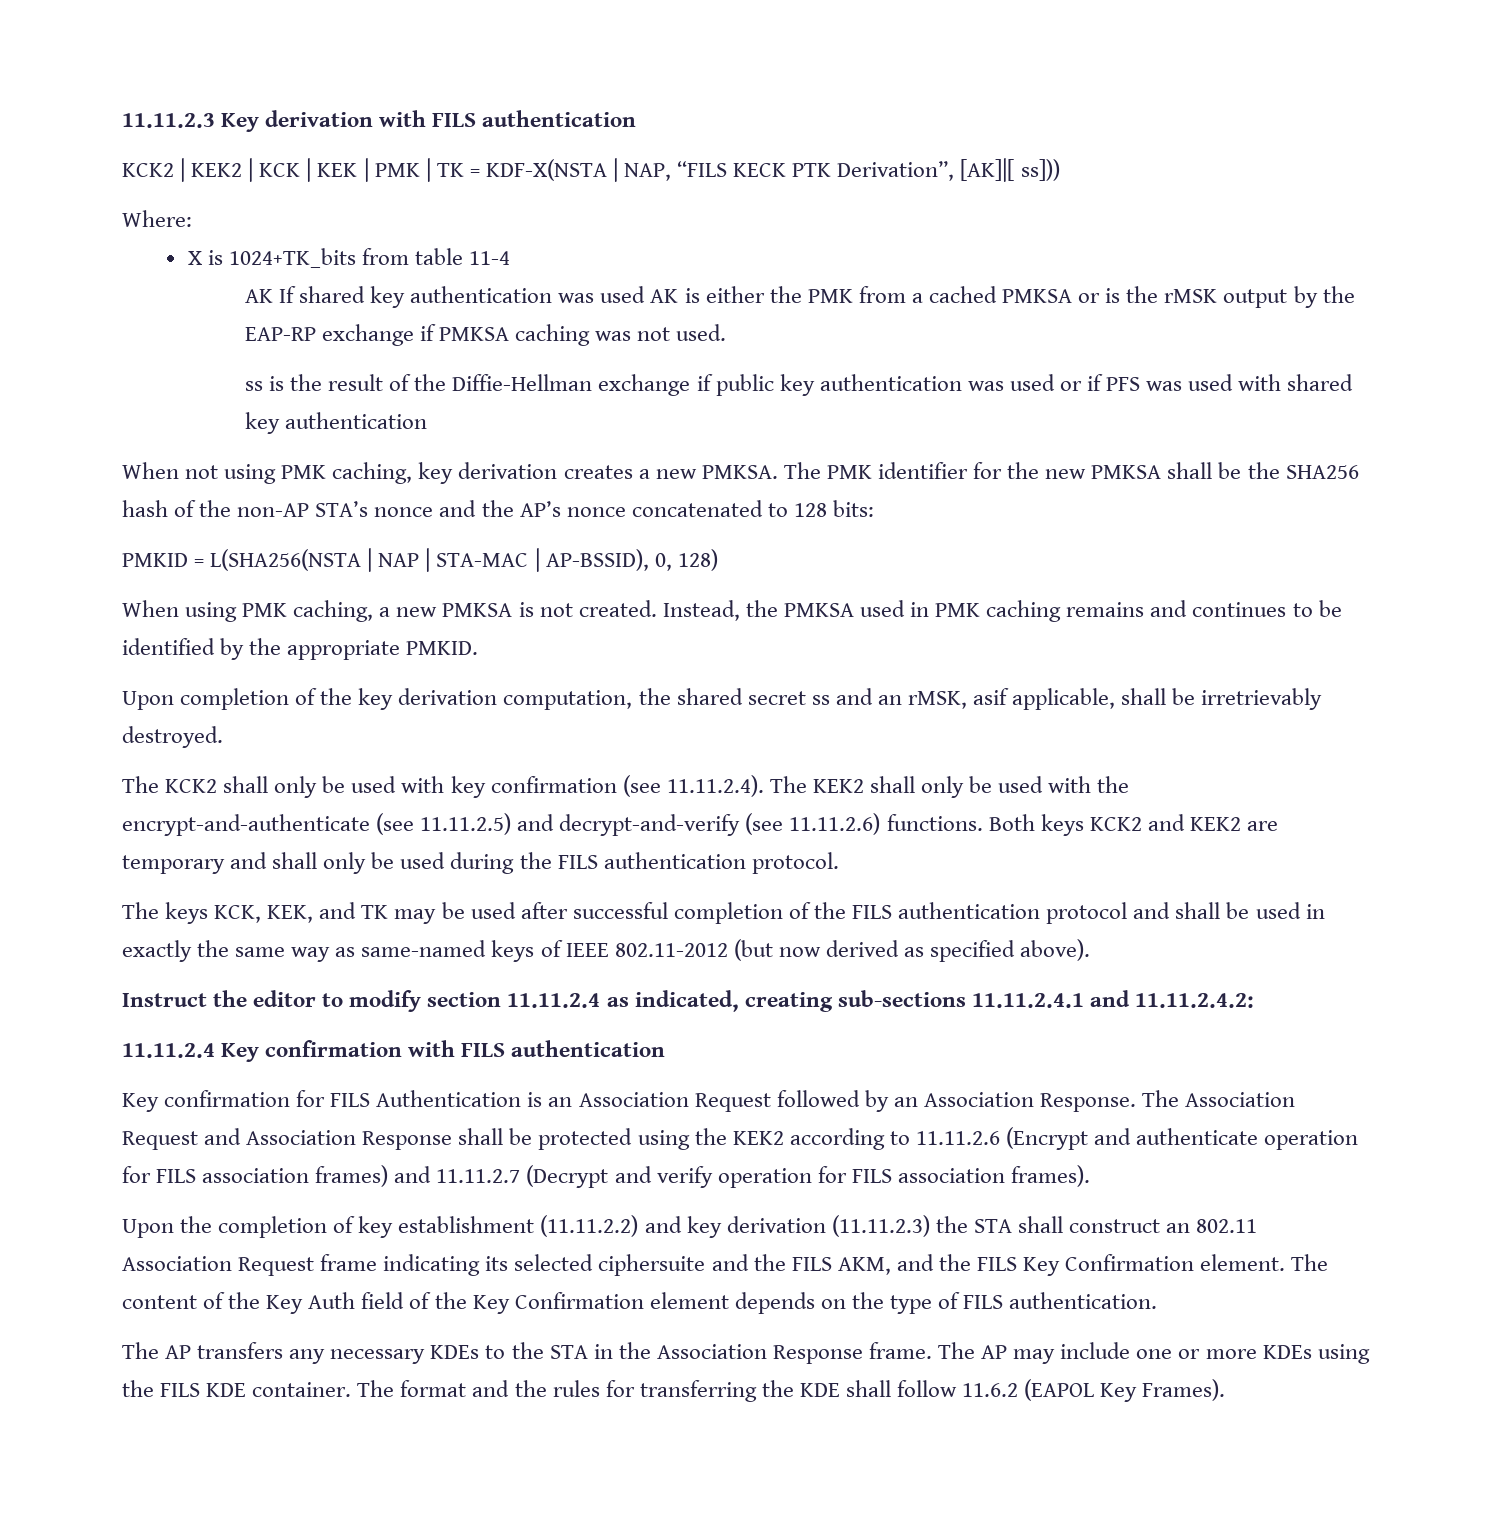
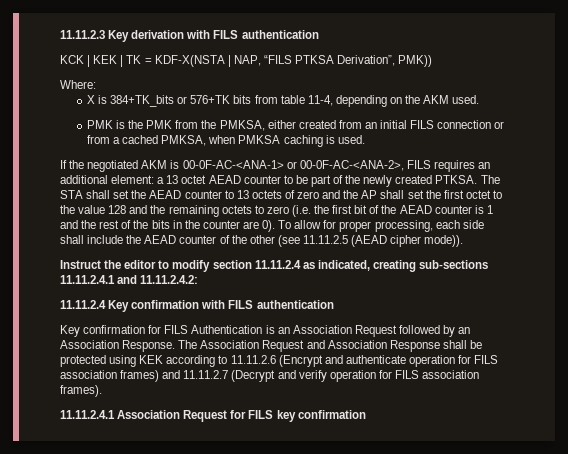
- KCK2 | KEK2 | KCK | KEK | PMK | TK = KDF-X(NSTA | NAP, “FILS KECK PTK Derivation”, [AK]|[ ss]))
+ KCK | KEK | TK = KDF-X(NSTA | NAP, “FILS PTKSA Derivation”, PMK))
  Where:
- X is 1024+TK_bits from table 11-4
- AK If shared key authentication was used AK is either the PMK from a cached PMKSA or is the rMSK output by the EAP-RP exchange if PMKSA caching was not used.
- ss is the result of the Diffie-Hellman exchange if public key authentication was used or if PFS was used with shared key authentication
- When not using PMK caching, key derivation creates a new PMKSA. The PMK identifier for the new PMKSA shall be the SHA256 hash of the non-AP STA’s nonce and the AP’s nonce concatenated to 128 bits:
- PMKID = L(SHA256(NSTA | NAP | STA-MAC | AP-BSSID), 0, 128)
- When using PMK caching, a new PMKSA is not created. Instead, the PMKSA used in PMK caching remains and continues to be identified by the appropriate PMKID.
- Upon completion of the key derivation computation, the shared secret ss and an rMSK, asif applicable, shall be irretrievably destroyed.
- The KCK2 shall only be used with key confirmation (see 11.11.2.4). The KEK2 shall only be used with the encrypt-and-authenticate (see 11.11.2.5) and decrypt-and-verify (see 11.11.2.6) functions. Both keys KCK2 and KEK2 are temporary and shall only be used during the FILS authentication protocol.
- The keys KCK, KEK, and TK may be used after successful completion of the FILS authentication protocol and shall be used in exactly the same way as same-named keys of IEEE 802.11-2012 (but now derived as specified above).
+ X is 384+TK_bits or 576+TK bits from table 11-4, depending on the AKM used.
+ PMK is the PMK from the PMKSA, either created from an initial FILS connection or from a cached PMKSA, when PMKSA caching is used.
+ If the negotiated AKM is 00-0F-AC-<ANA-1> or 00-0F-AC-<ANA-2>, FILS requires an additional element: a 13 octet AEAD counter to be part of the newly created PTKSA. The STA shall set the AEAD counter to 13 octets of zero and the AP shall set the first octet to the value 128 and the remaining octets to zero (i.e. the first bit of the AEAD counter is 1 and the rest of the bits in the counter are 0). To allow for proper processing, each side shall include the AEAD counter of the other (see 11.11.2.5 (AEAD cipher mode)).
- The Association Request and Association Response shall be protected using the KEK2 according to 11.11.2.6 (Encrypt and authenticate operation for FILS association frames) and 11.11.2.7 (Decrypt and verify operation for FILS association frames).
+ The Association Request and Association Response shall be protected using KEK according to 11.11.2.6 (Encrypt and authenticate operation for FILS association frames) and 11.11.2.7 (Decrypt and verify operation for FILS association frames).
- Upon the completion of key establishment (11.11.2.2) and key derivation (11.11.2.3) the STA shall construct an 802.11 Association Request frame indicating its selected ciphersuite and the FILS AKM, and the FILS Key Confirmation element. The content of the Key Auth field of the Key Confirmation element depends on the type of FILS authentication.
- The AP transfers any necessary KDEs to the STA in the Association Response frame. The AP may include one or more KDEs using the FILS KDE container. The format and the rules for transferring the KDE shall follow 11.6.2 (EAPOL Key Frames).
+ 11.11.2.4.1 Association Request for FILS key confirmation

